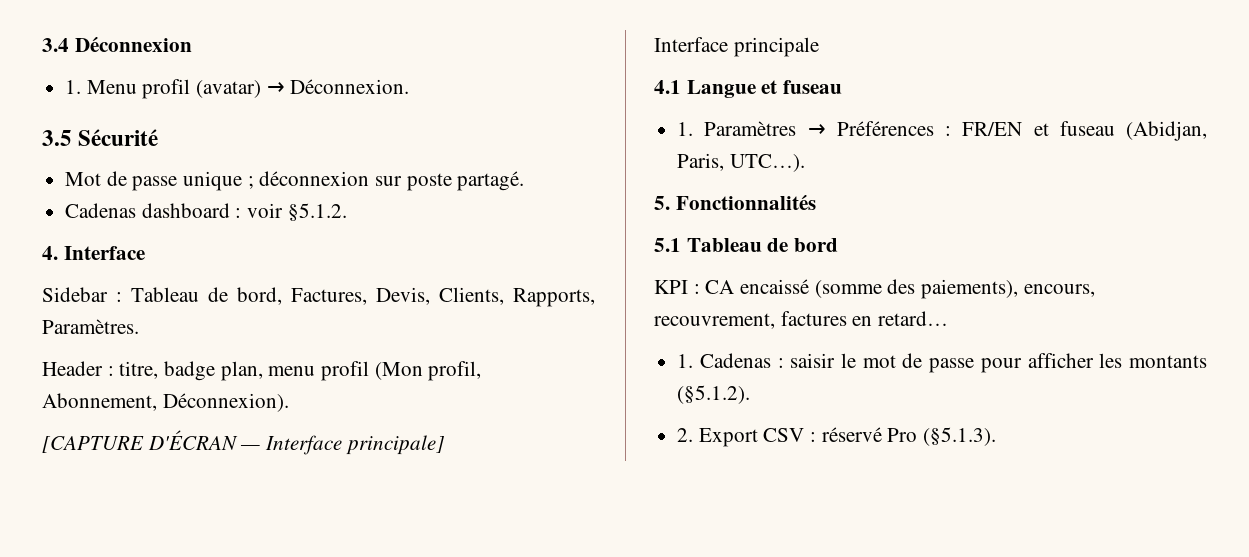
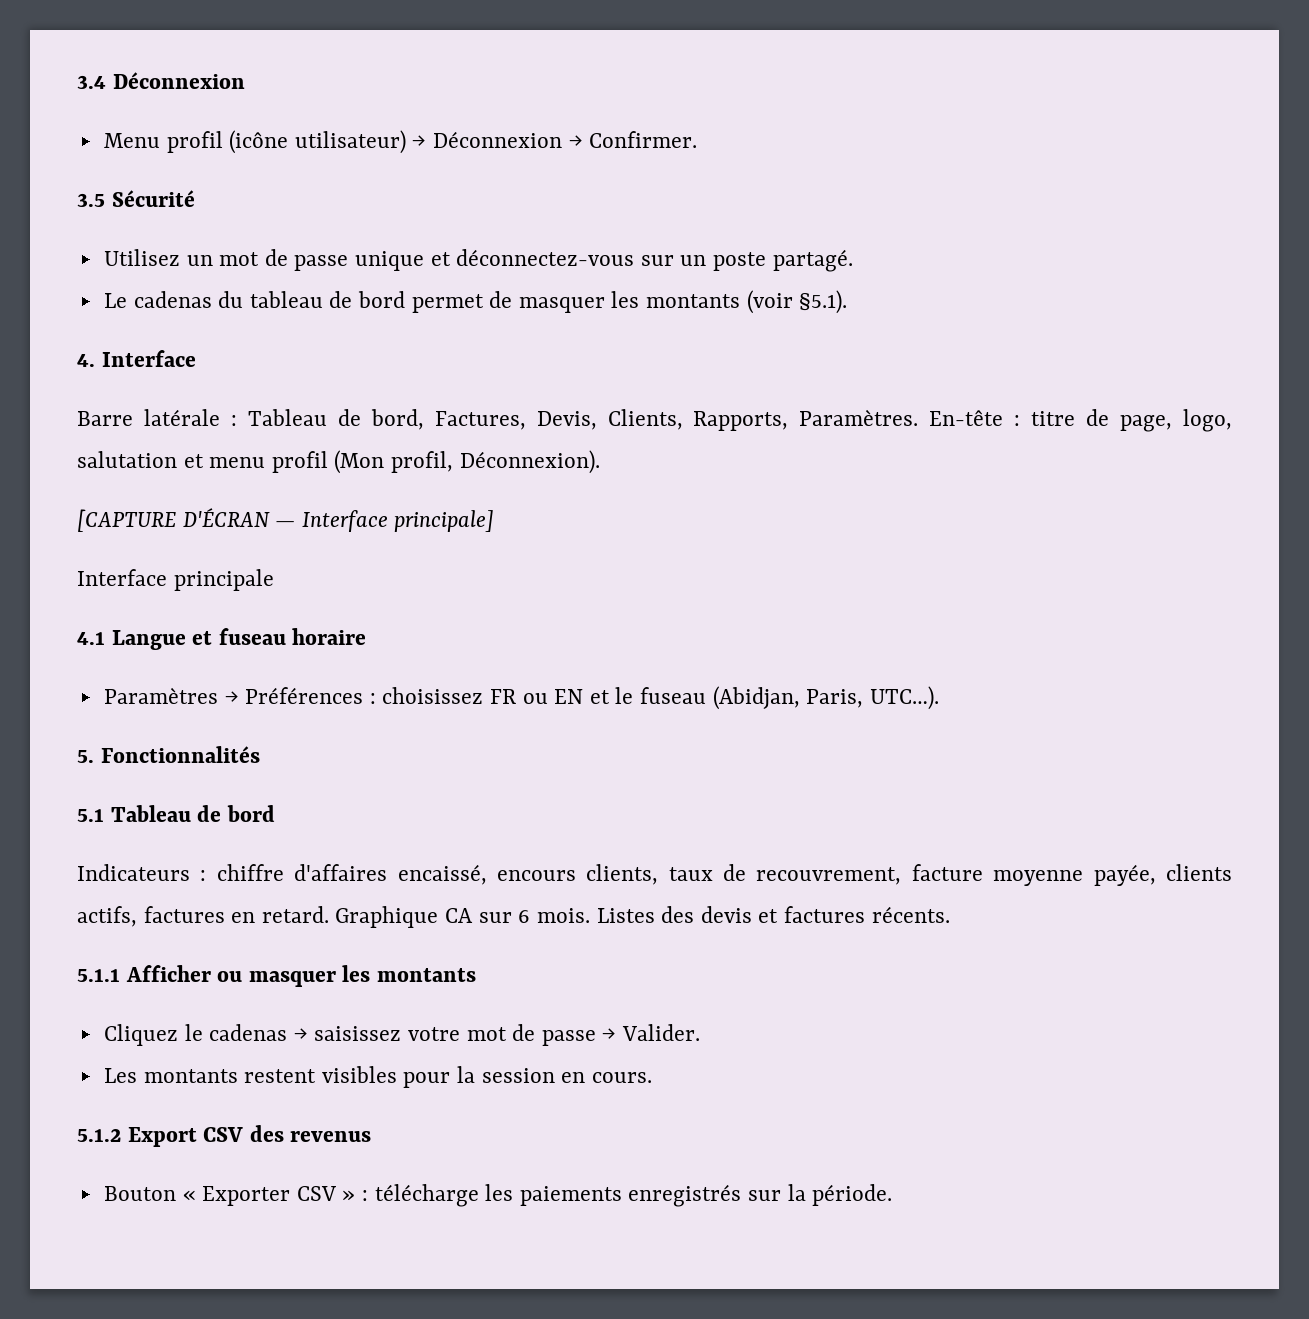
- 1. Menu profil (avatar) → Déconnexion.
+ Menu profil (icône utilisateur) → Déconnexion → Confirmer.
  3.5 Sécurité
- Mot de passe unique ; déconnexion sur poste partagé.
- Cadenas dashboard : voir §5.1.2.
+ Utilisez un mot de passe unique et déconnectez-vous sur un poste partagé.
+ Le cadenas du tableau de bord permet de masquer les montants (voir §5.1).
- Sidebar : Tableau de bord, Factures, Devis, Clients, Rapports, Paramètres.
- Header : titre, badge plan, menu profil (Mon profil, Abonnement, Déconnexion).
+ Barre latérale : Tableau de bord, Factures, Devis, Clients, Rapports, Paramètres. En-tête : titre de page, logo, salutation et menu profil (Mon profil, Déconnexion).
- 4.1 Langue et fuseau
- 1. Paramètres → Préférences : FR/EN et fuseau (Abidjan, Paris, UTC…).
+ 4.1 Langue et fuseau horaire
+ Paramètres → Préférences : choisissez FR ou EN et le fuseau (Abidjan, Paris, UTC…).
- KPI : CA encaissé (somme des paiements), encours, recouvrement, factures en retard…
- 1. Cadenas : saisir le mot de passe pour afficher les montants (§5.1.2).
- 2. Export CSV : réservé Pro (§5.1.3).
+ Indicateurs : chiffre d'affaires encaissé, encours clients, taux de recouvrement, facture moyenne payée, clients actifs, factures en retard. Graphique CA sur 6 mois. Listes des devis et factures récents.
+ 5.1.1 Afficher ou masquer les montants
+ Cliquez le cadenas → saisissez votre mot de passe → Valider.
+ Les montants restent visibles pour la session en cours.
+ 5.1.2 Export CSV des revenus
+ Bouton « Exporter CSV » : télécharge les paiements enregistrés sur la période.

